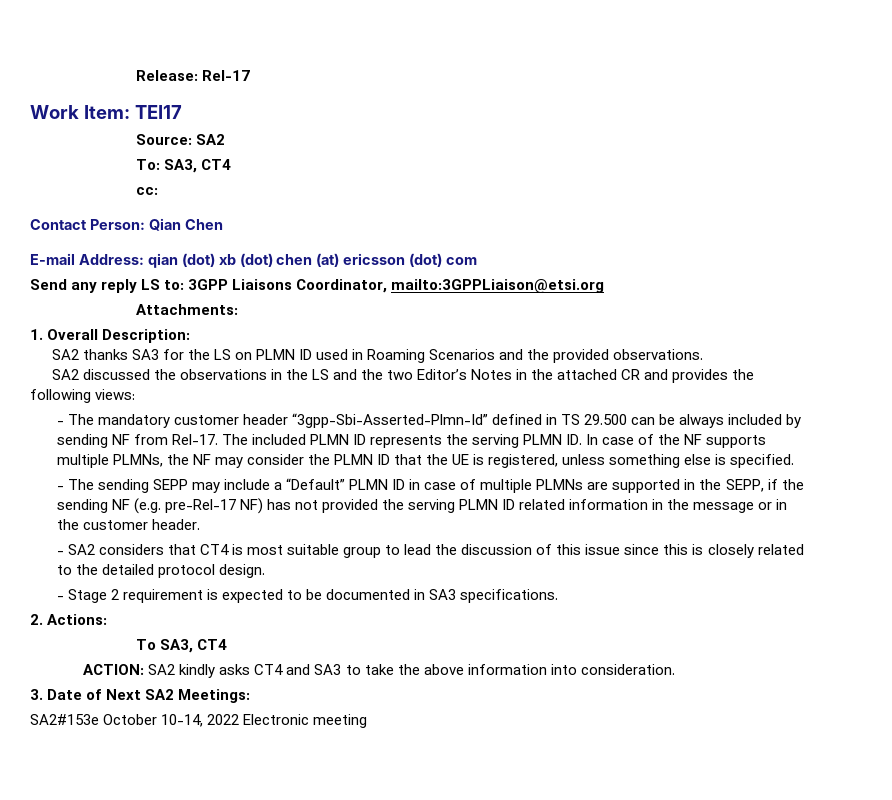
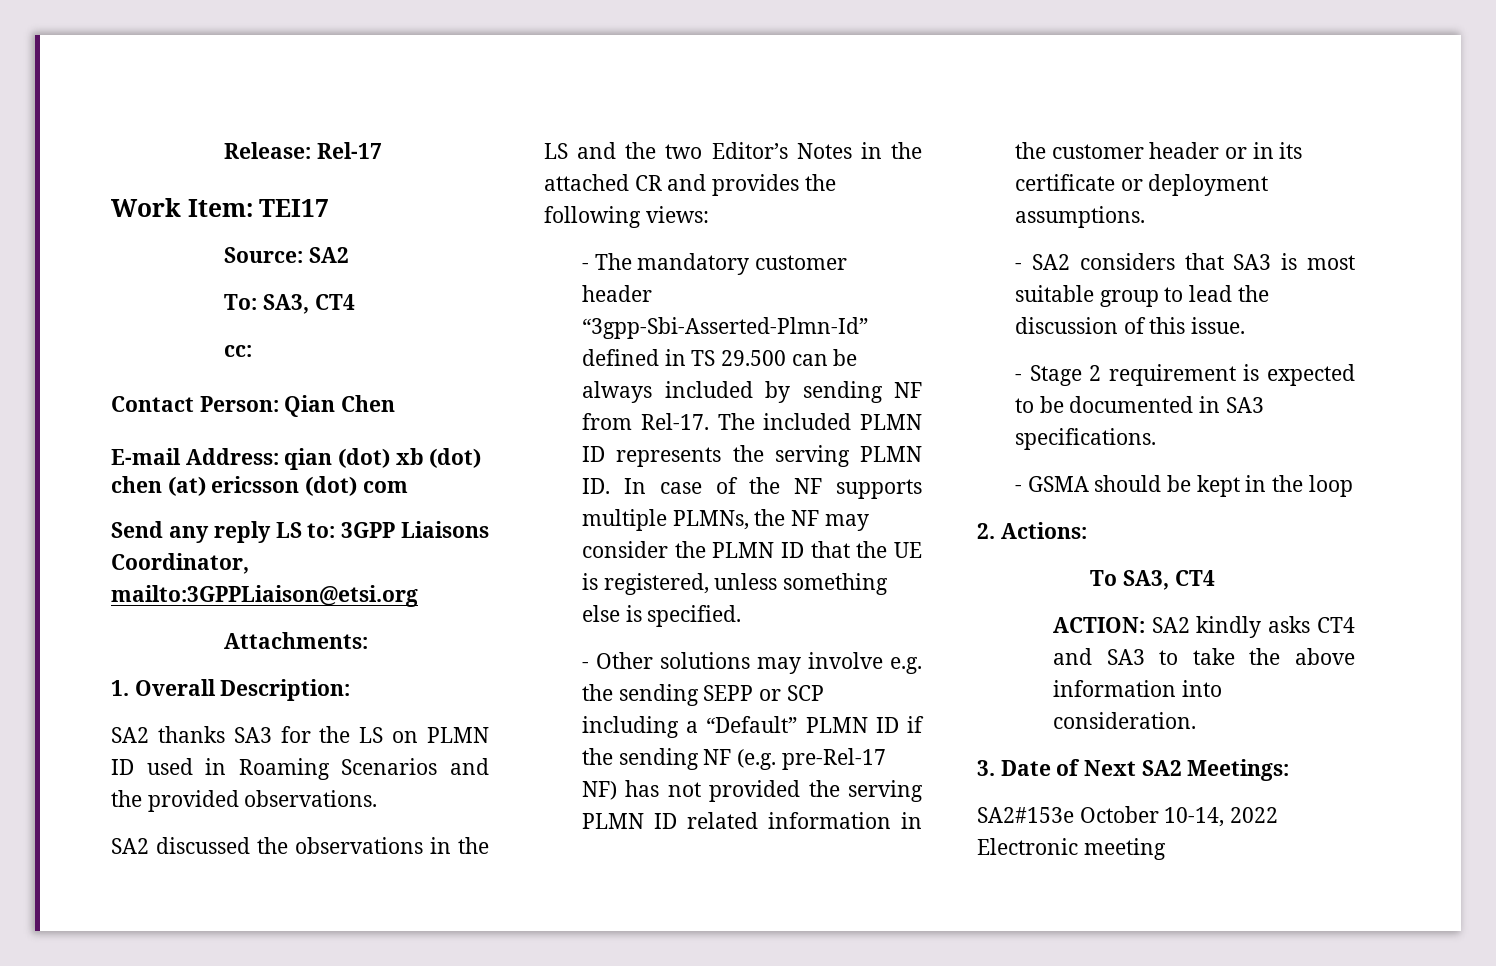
- - The sending SEPP may include a “Default” PLMN ID in case of multiple PLMNs are supported in the SEPP, if the sending NF (e.g. pre-Rel-17 NF) has not provided the serving PLMN ID related information in the message or in the customer header.
+ - Other solutions may involve e.g. the sending SEPP or SCP including a “Default” PLMN ID if the sending NF (e.g. pre-Rel-17 NF) has not provided the serving PLMN ID related information in the customer header or in its certificate or deployment assumptions.
- - SA2 considers that CT4 is most suitable group to lead the discussion of this issue since this is closely related to the detailed protocol design.
+ - SA2 considers that SA3 is most suitable group to lead the discussion of this issue.
+ - GSMA should be kept in the loop

